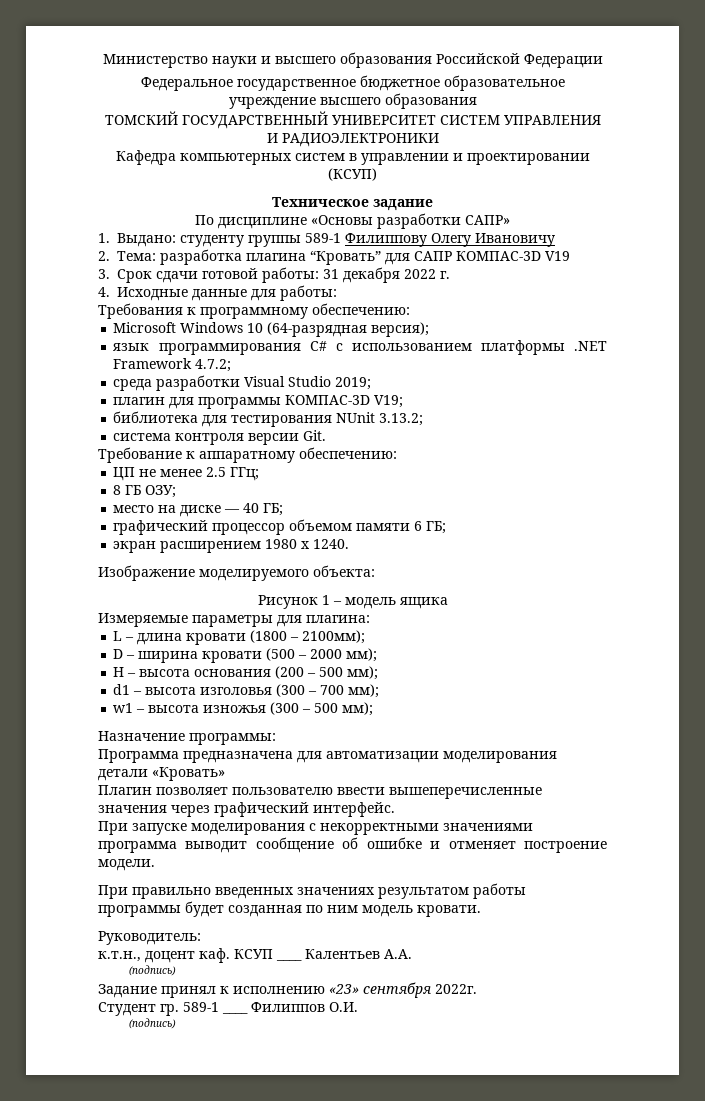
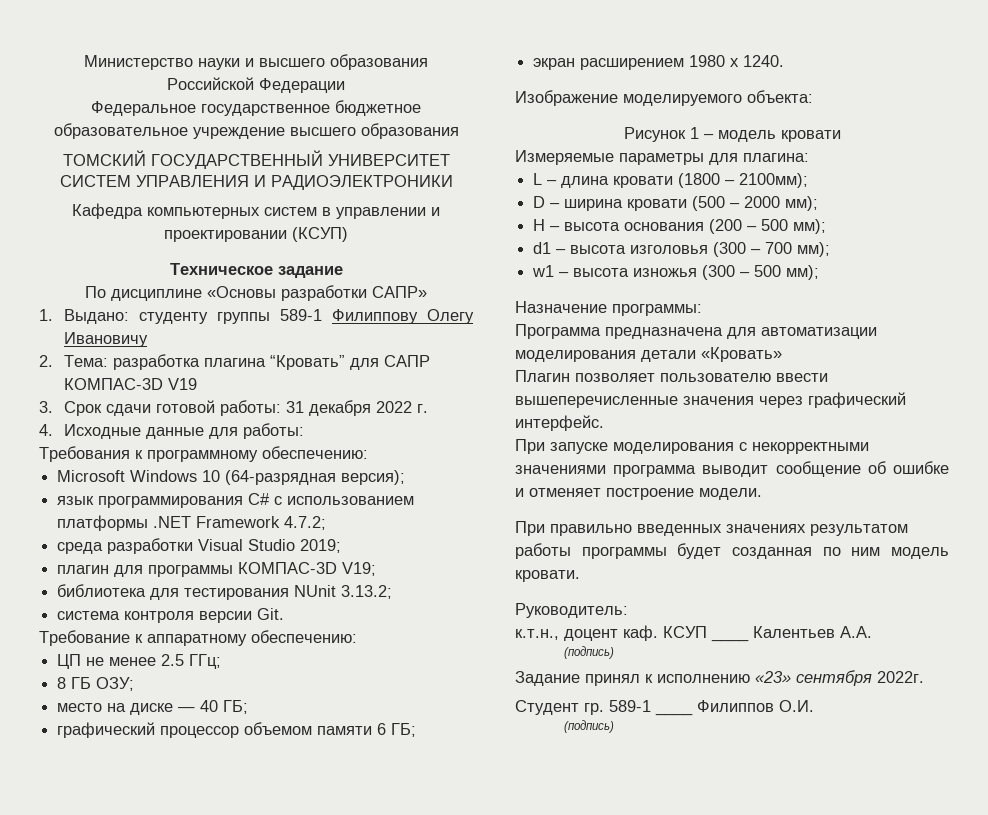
- Рисунок 1 – модель ящика
+ Рисунок 1 – модель кровати

